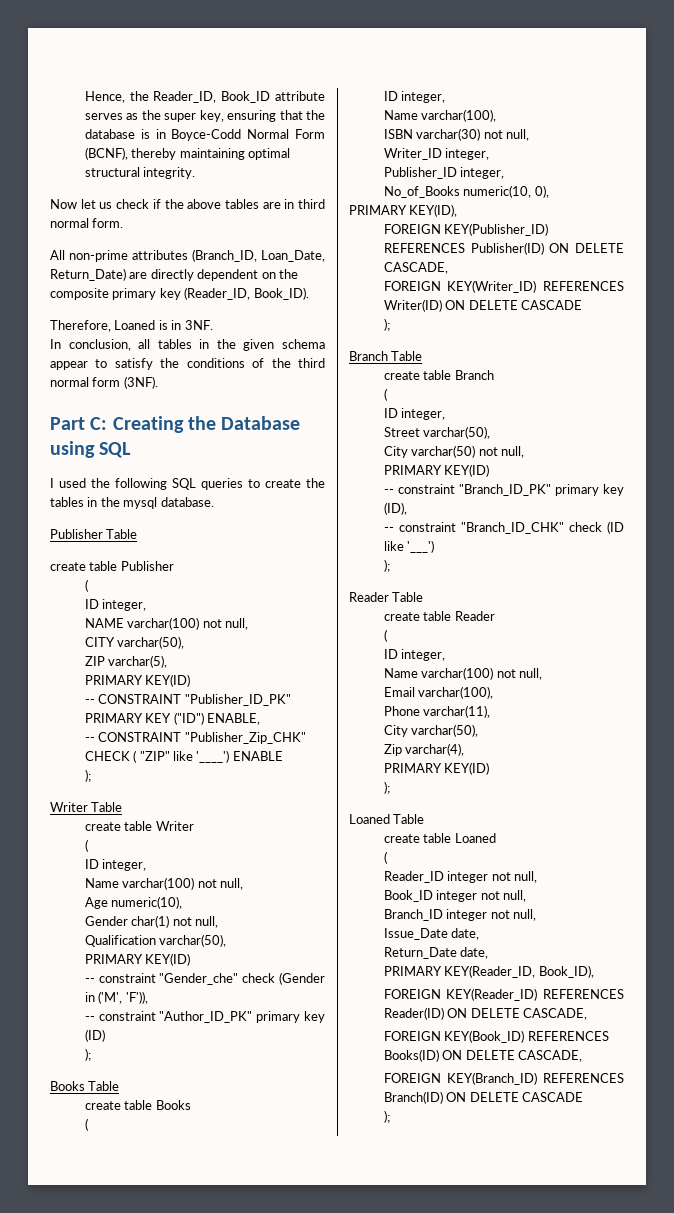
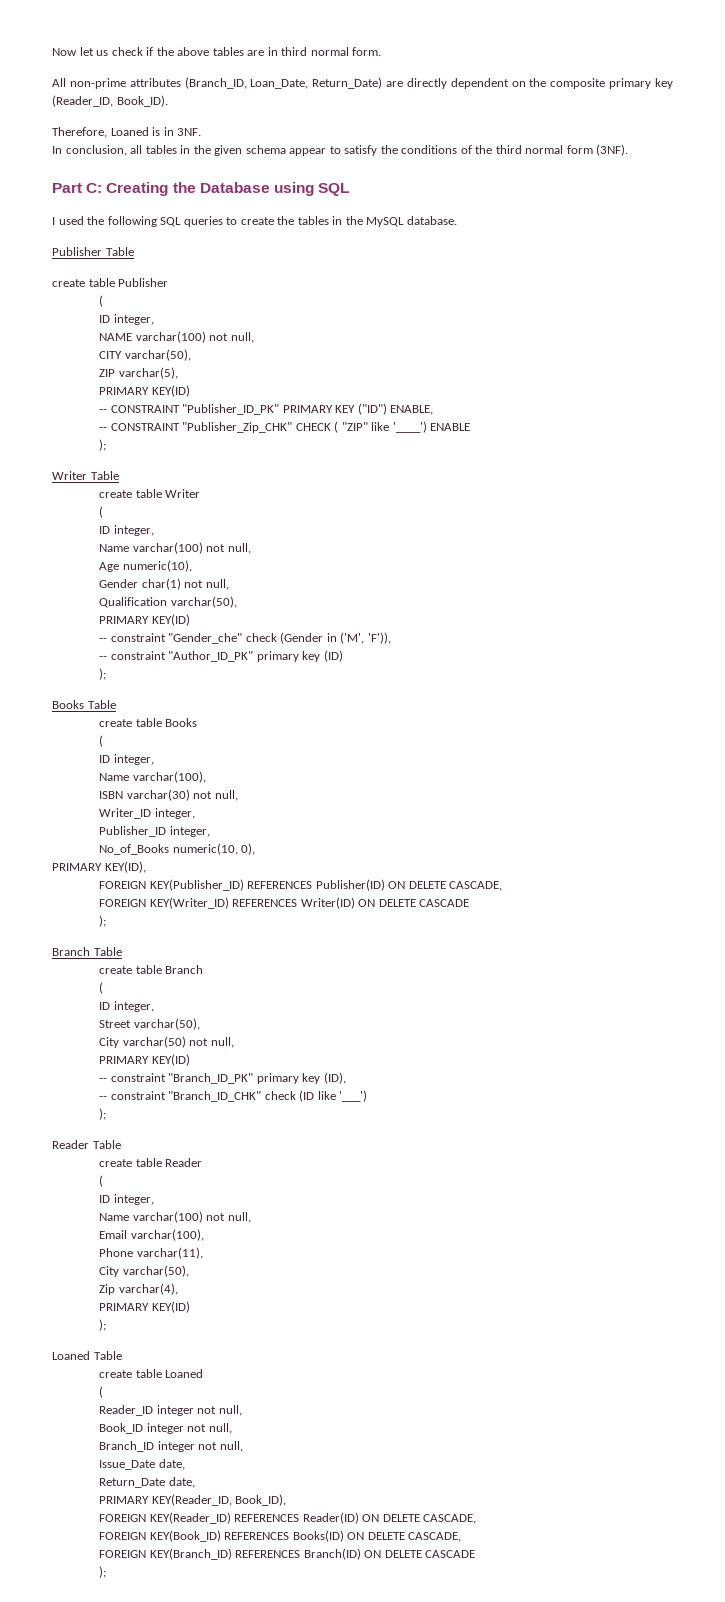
- Hence, the Reader_ID, Book_ID attribute serves as the super key, ensuring that the database is in Boyce-Codd Normal Form (BCNF), thereby maintaining optimal structural integrity.
- I used the following SQL queries to create the tables in the mysql database.
+ I used the following SQL queries to create the tables in the MySQL database.

